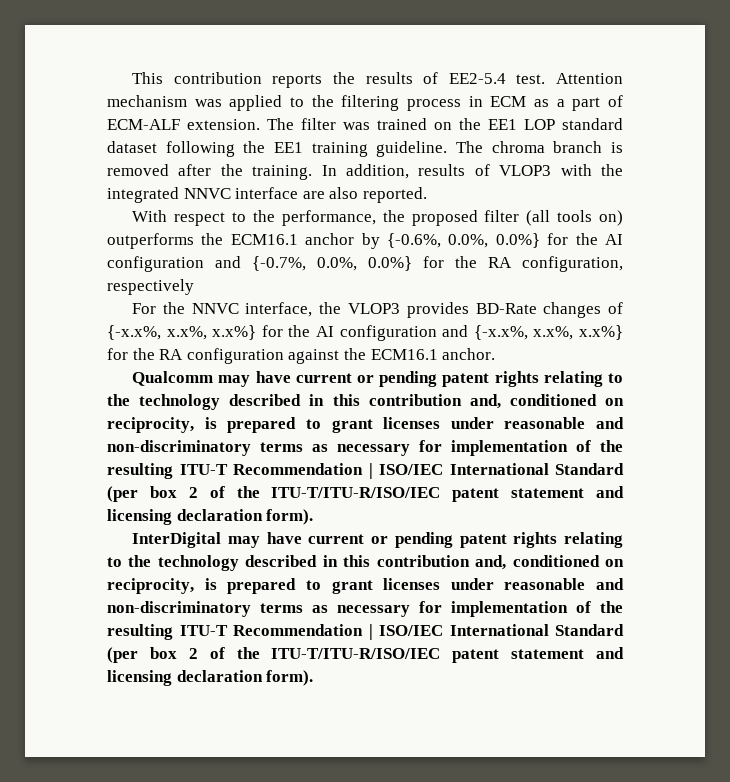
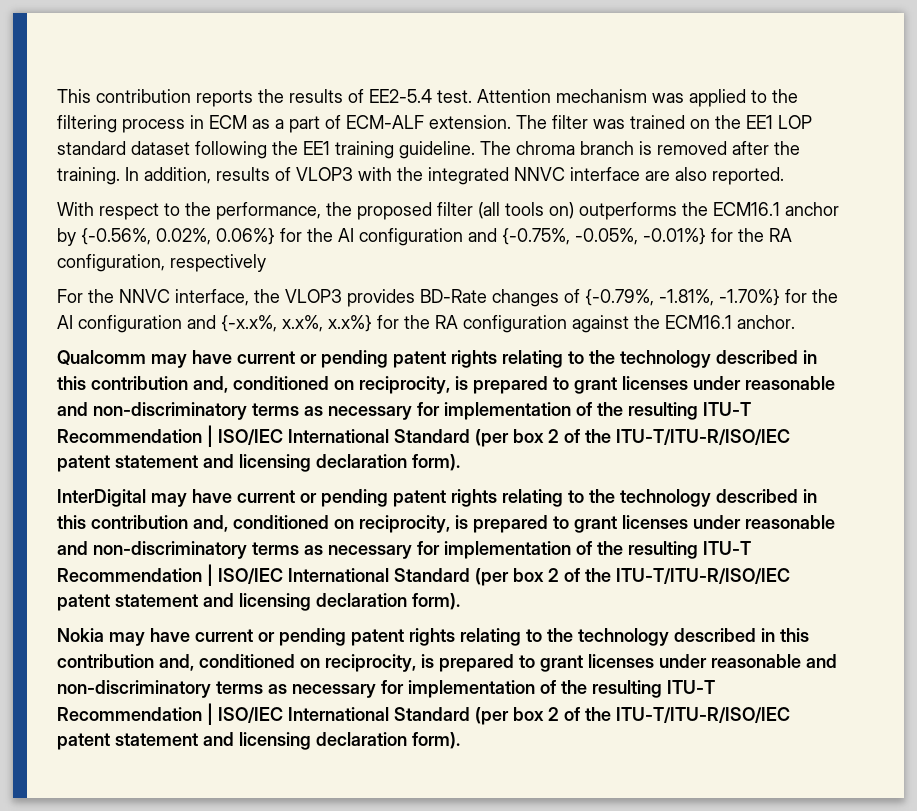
- With respect to the performance, the proposed filter (all tools on) outperforms the ECM16.1 anchor by {-0.6%, 0.0%, 0.0%} for the AI configuration and {-0.7%, 0.0%, 0.0%} for the RA configuration, respectively
+ With respect to the performance, the proposed filter (all tools on) outperforms the ECM16.1 anchor by {-0.56%, 0.02%, 0.06%} for the AI configuration and {-0.75%, -0.05%, -0.01%} for the RA configuration, respectively
- For the NNVC interface, the VLOP3 provides BD-Rate changes of {-x.x%, x.x%, x.x%} for the AI configuration and {-x.x%, x.x%, x.x%} for the RA configuration against the ECM16.1 anchor.
+ For the NNVC interface, the VLOP3 provides BD-Rate changes of {-0.79%, -1.81%, -1.70%} for the AI configuration and {-x.x%, x.x%, x.x%} for the RA configuration against the ECM16.1 anchor.
+ Nokia may have current or pending patent rights relating to the technology described in this contribution and, conditioned on reciprocity, is prepared to grant licenses under reasonable and non-discriminatory terms as necessary for implementation of the resulting ITU-T Recommendation | ISO/IEC International Standard (per box 2 of the ITU-T/ITU-R/ISO/IEC patent statement and licensing declaration form).

